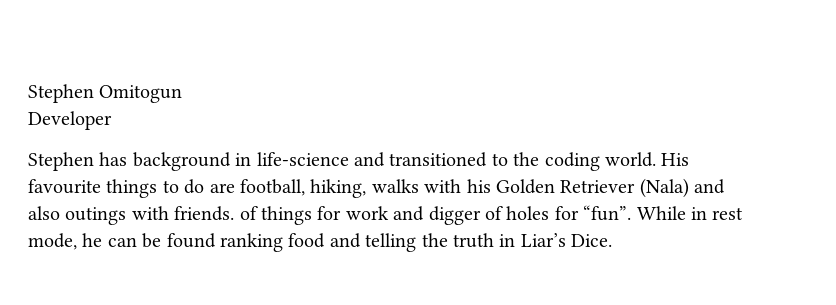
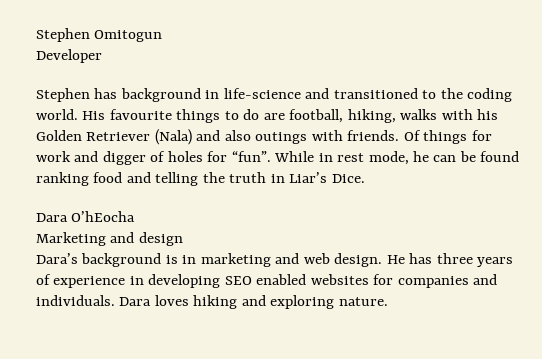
- His favourite things to do are football, hiking, walks with his Golden Retriever (Nala) and also outings with friends. of things for work and digger of holes for “fun”.
+ His favourite things to do are football, hiking, walks with his Golden Retriever (Nala) and also outings with friends. Of things for work and digger of holes for “fun”.
+ Dara O’hEocha
+ Marketing and design
+ Dara’s background is in marketing and web design. He has three years of experience in developing SEO enabled websites for companies and individuals. Dara loves hiking and exploring nature.

